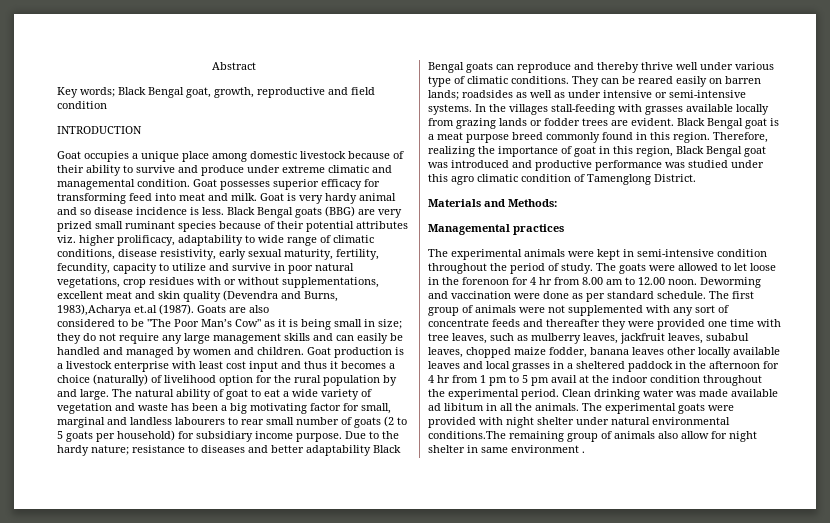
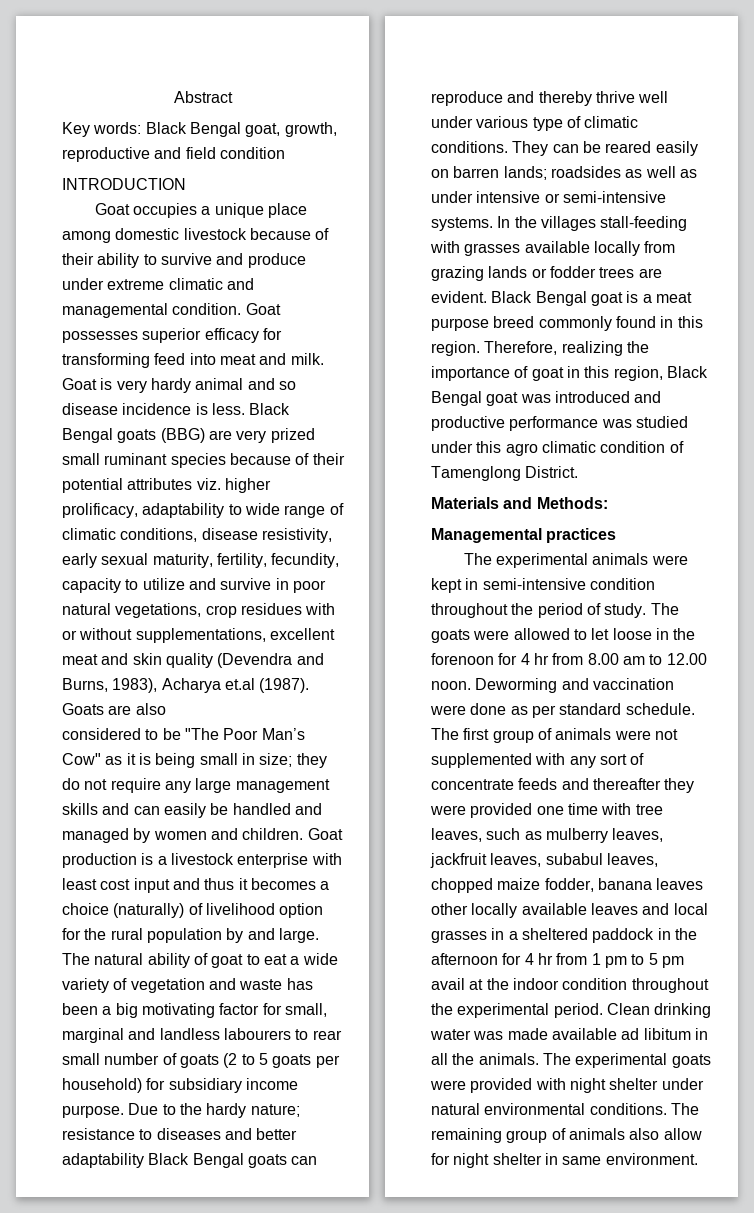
- Key words; Black Bengal goat, growth, reproductive and field condition
+ Key words: Black Bengal goat, growth, reproductive and field condition
- Black Bengal goats (BBG) are very prized small ruminant species because of their potential attributes viz. higher prolificacy, adaptability to wide range of climatic conditions, disease resistivity, early sexual maturity, fertility, fecundity, capacity to utilize and survive in poor natural vegetations, crop residues with or without supplementations, excellent meat and skin quality (Devendra and Burns, 1983),Acharya et.al (1987).
+ Black Bengal goats (BBG) are very prized small ruminant species because of their potential attributes viz. higher prolificacy, adaptability to wide range of climatic conditions, disease resistivity, early sexual maturity, fertility, fecundity, capacity to utilize and survive in poor natural vegetations, crop residues with or without supplementations, excellent meat and skin quality (Devendra and Burns, 1983), Acharya et.al (1987).
- The experimental goats were provided with night shelter under natural environmental conditions.The remaining group of animals also allow for night shelter in same environment .
+ The experimental goats were provided with night shelter under natural environmental conditions. The remaining group of animals also allow for night shelter in same environment.

